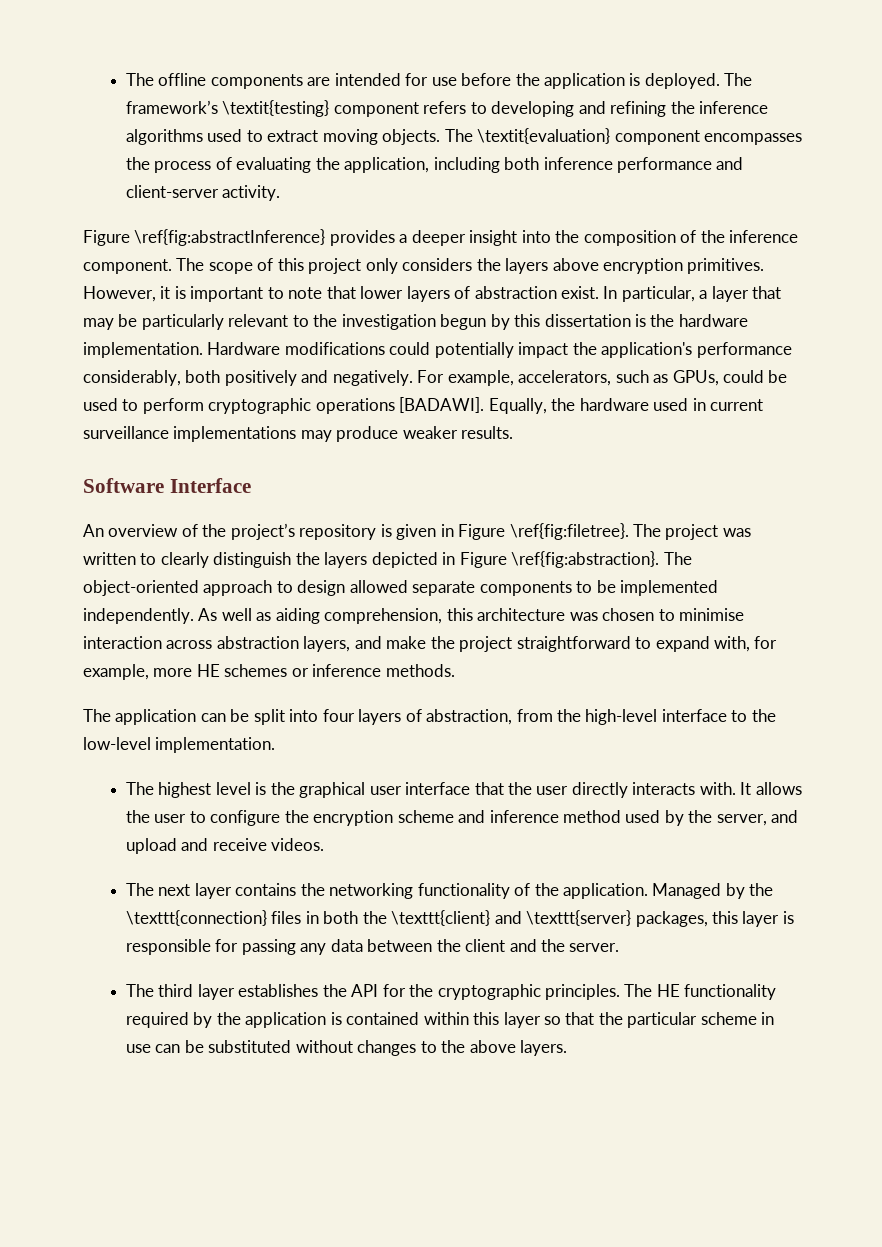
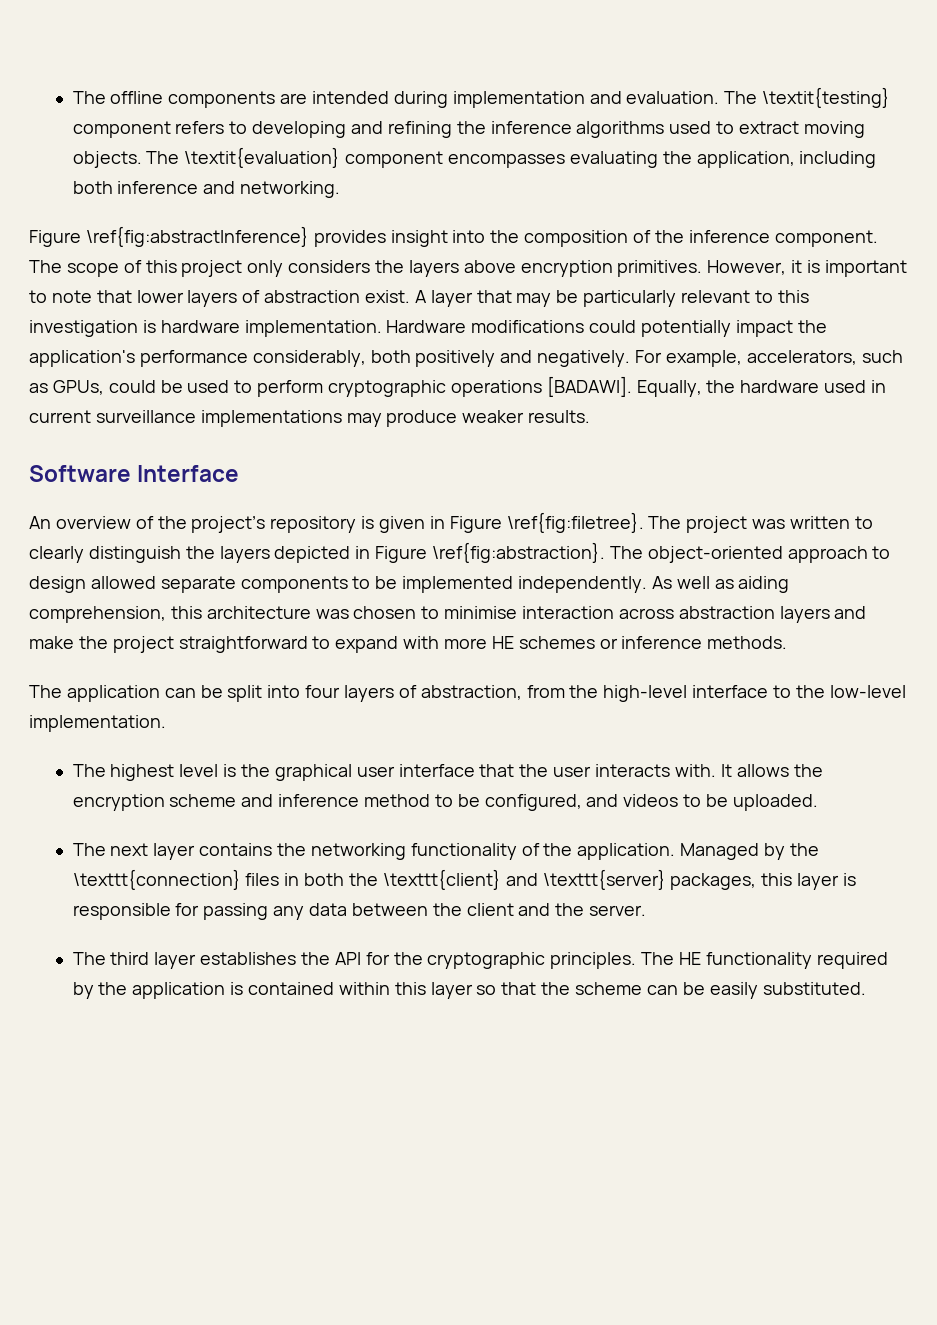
- The offline components are intended for use before the application is deployed. The framework’s \textit{testing} component refers to developing and refining the inference algorithms used to extract moving objects.
+ The offline components are intended during implementation and evaluation. The \textit{testing} component refers to developing and refining the inference algorithms used to extract moving objects.
- The \textit{evaluation} component encompasses the process of evaluating the application, including both inference performance and client-server activity.
+ The \textit{evaluation} component encompasses evaluating the application, including both inference and networking.
- Figure \ref{fig:abstractInference} provides a deeper insight into the composition of the inference component.
+ Figure \ref{fig:abstractInference} provides insight into the composition of the inference component.
- In particular, a layer that may be particularly relevant to the investigation begun by this dissertation is the hardware implementation.
+ A layer that may be particularly relevant to this investigation is hardware implementation.
- As well as aiding comprehension, this architecture was chosen to minimise interaction across abstraction layers, and make the project straightforward to expand with, for example, more HE schemes or inference methods.
+ As well as aiding comprehension, this architecture was chosen to minimise interaction across abstraction layers and make the project straightforward to expand with more HE schemes or inference methods.
- The highest level is the graphical user interface that the user directly interacts with.
+ The highest level is the graphical user interface that the user interacts with.
- It allows the user to configure the encryption scheme and inference method used by the server, and upload and receive videos.
+ It allows the encryption scheme and inference method to be configured, and videos to be uploaded.
- The HE functionality required by the application is contained within this layer so that the particular scheme in use can be substituted without changes to the above layers.
+ The HE functionality required by the application is contained within this layer so that the scheme can be easily substituted.

